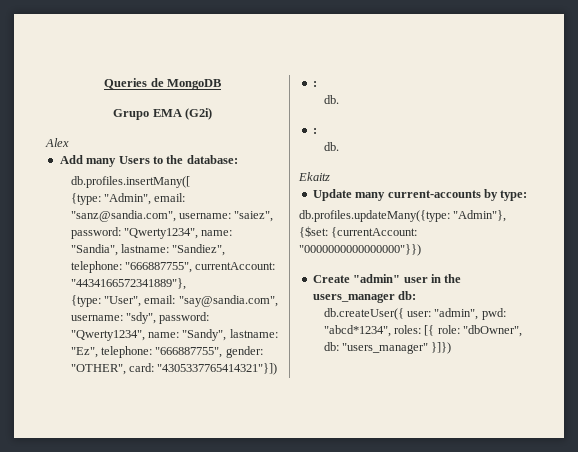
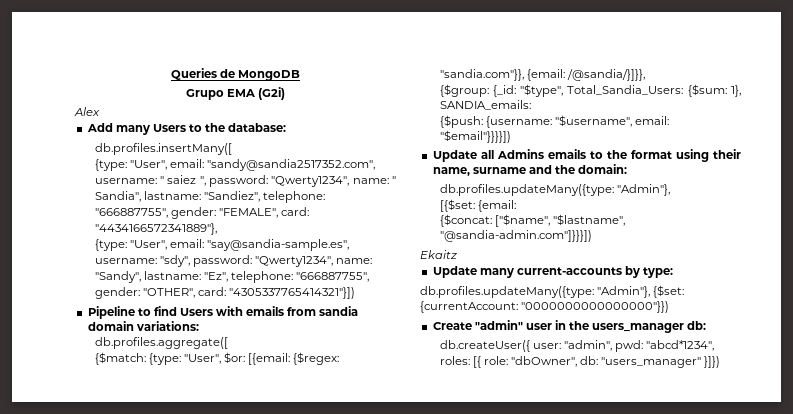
- {type: "Admin", email: "sanz@sandia.com", username: "saiez", password: "Qwerty1234", name: "Sandia", lastname: "Sandiez", telephone: "666887755", currentAccount: "4434166572341889"},
+ {type: "User", email: "sandy@sandia2517352.com", username: " saiez ", password: "Qwerty1234", name: " Sandia", lastname: "Sandiez", telephone: "666887755", gender: "FEMALE", card: "4434166572341889"},
- {type: "User", email: "say@sandia.com", username: "sdy", password: "Qwerty1234", name: "Sandy", lastname: "Ez", telephone: "666887755", gender: "OTHER", card: "4305337765414321"}])
- :
- db.
- :
- db.
+ {type: "User", email: "say@sandia-sample.es", username: "sdy", password: "Qwerty1234", name: "Sandy", lastname: "Ez", telephone: "666887755", gender: "OTHER", card: "4305337765414321"}])
+ Pipeline to find Users with emails from sandia domain variations:
+ db.profiles.aggregate([
+ {$match: {type: "User", $or: [{email: {$regex: "sandia.com"}}, {email: /@sandia/}]}},
+ {$group: {_id: "$type", Total_Sandia_Users: {$sum: 1}, SANDIA_emails:
+ {$push: {username: "$username", email: "$email"}}}}])
+ Update all Admins emails to the format using their name, surname and the domain:
+ db.profiles.updateMany({type: "Admin"},
+ [{$set: {email:
+ {$concat: ["$name", "$lastname", "@sandia-admin.com"]}}}])

